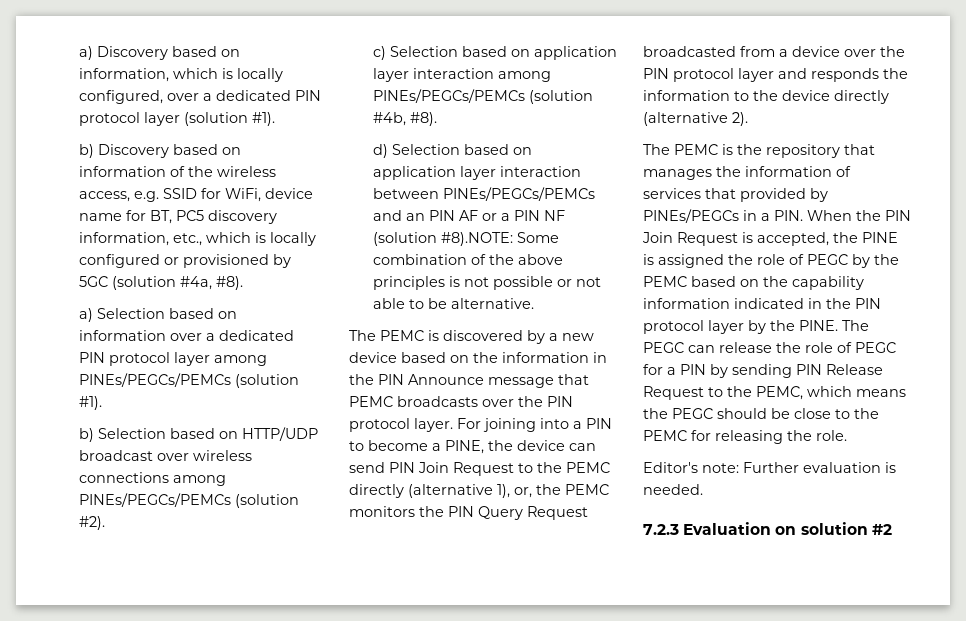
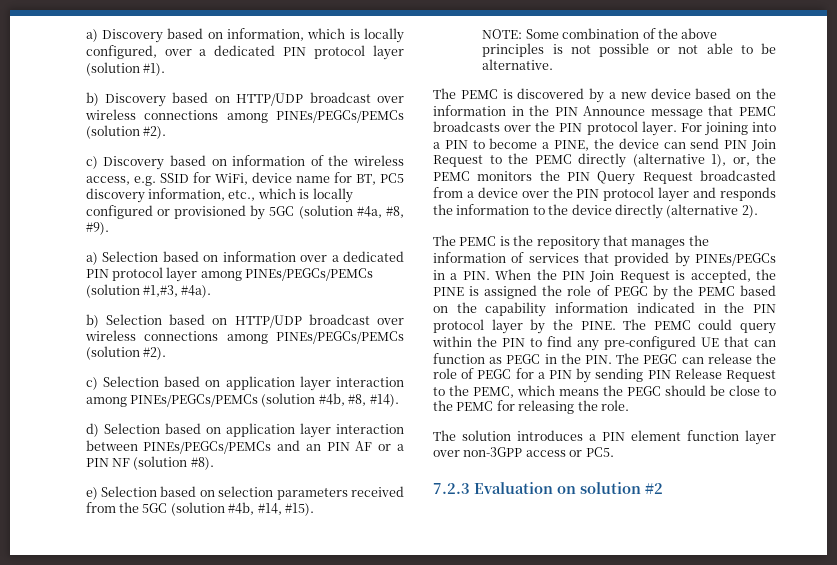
- b) Discovery based on information of the wireless access, e.g. SSID for WiFi, device name for BT, PC5 discovery information, etc., which is locally configured or provisioned by 5GC (solution #4a, #8).
+ b) Discovery based on HTTP/UDP broadcast over wireless connections among PINEs/PEGCs/PEMCs (solution #2).
+ c) Discovery based on information of the wireless access, e.g. SSID for WiFi, device name for BT, PC5 discovery information, etc., which is locally configured or provisioned by 5GC (solution #4a, #8, #9).
- a) Selection based on information over a dedicated PIN protocol layer among PINEs/PEGCs/PEMCs (solution #1).
+ a) Selection based on information over a dedicated PIN protocol layer among PINEs/PEGCs/PEMCs (solution #1,#3, #4a).
- c) Selection based on application layer interaction among PINEs/PEGCs/PEMCs (solution #4b, #8).
+ c) Selection based on application layer interaction among PINEs/PEGCs/PEMCs (solution #4b, #8, #14).
- d) Selection based on application layer interaction between PINEs/PEGCs/PEMCs and an PIN AF or a PIN NF (solution #8).NOTE: Some combination of the above principles is not possible or not able to be alternative.
+ d) Selection based on application layer interaction between PINEs/PEGCs/PEMCs and an PIN AF or a PIN NF (solution #8).
+ e) Selection based on selection parameters received from the 5GC (solution #4b, #14, #15).
+ NOTE: Some combination of the above principles is not possible or not able to be alternative.
- The PEGC can release the role of PEGC for a PIN by sending PIN Release Request to the PEMC, which means the PEGC should be close to the PEMC for releasing the role.
+ The PEMC could query within the PIN to find any pre-configured UE that can function as PEGC in the PIN. The PEGC can release the role of PEGC for a PIN by sending PIN Release Request to the PEMC, which means the PEGC should be close to the PEMC for releasing the role.
- Editor's note: Further evaluation is needed.
+ The solution introduces a PIN element function layer over non-3GPP access or PC5.

